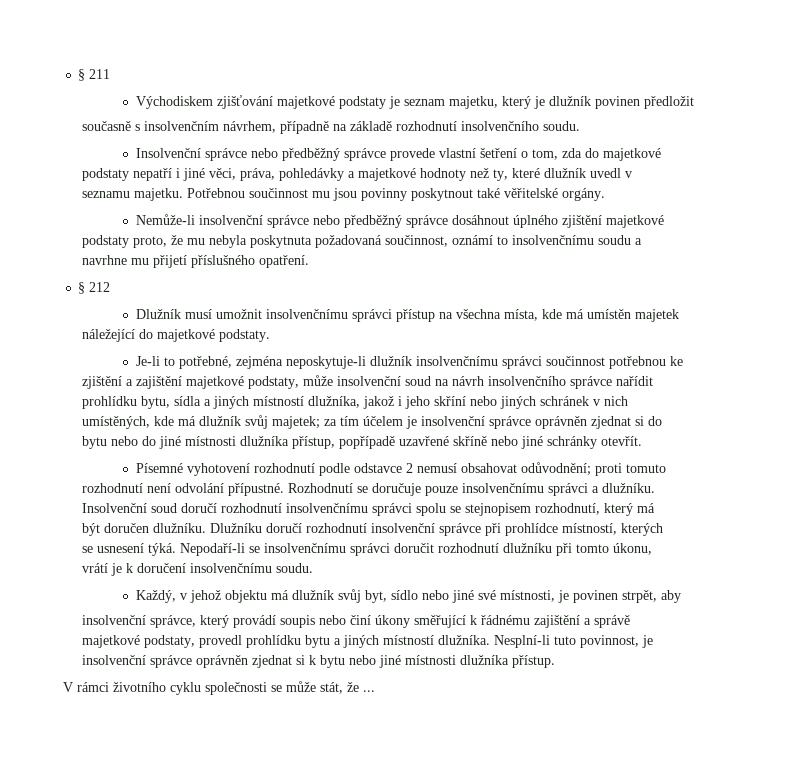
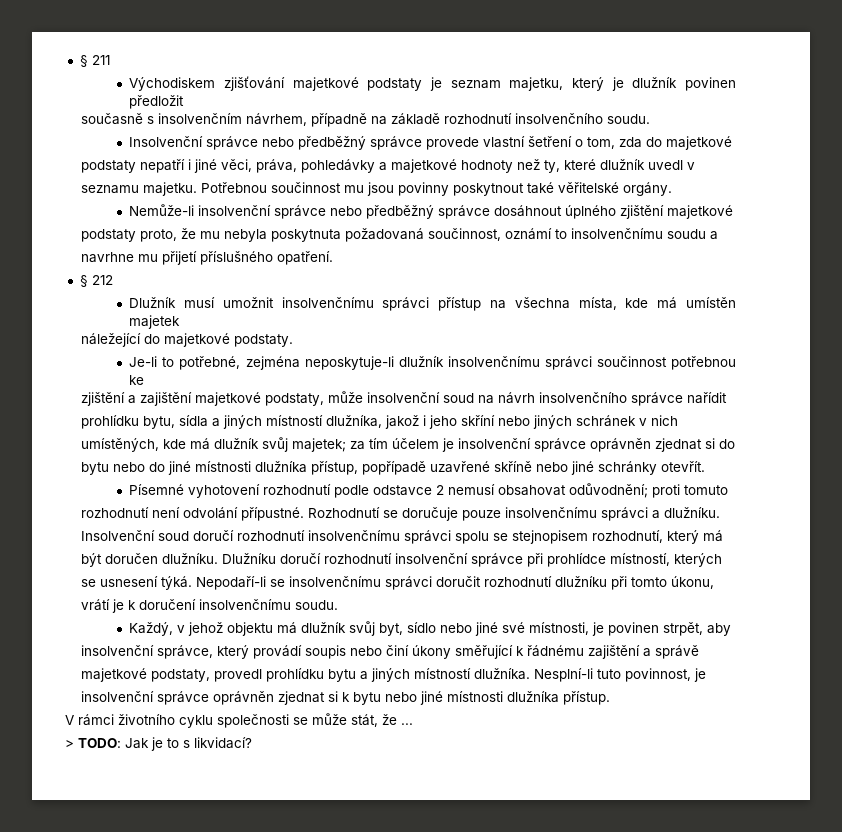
+ > TODO: Jak je to s likvidací?

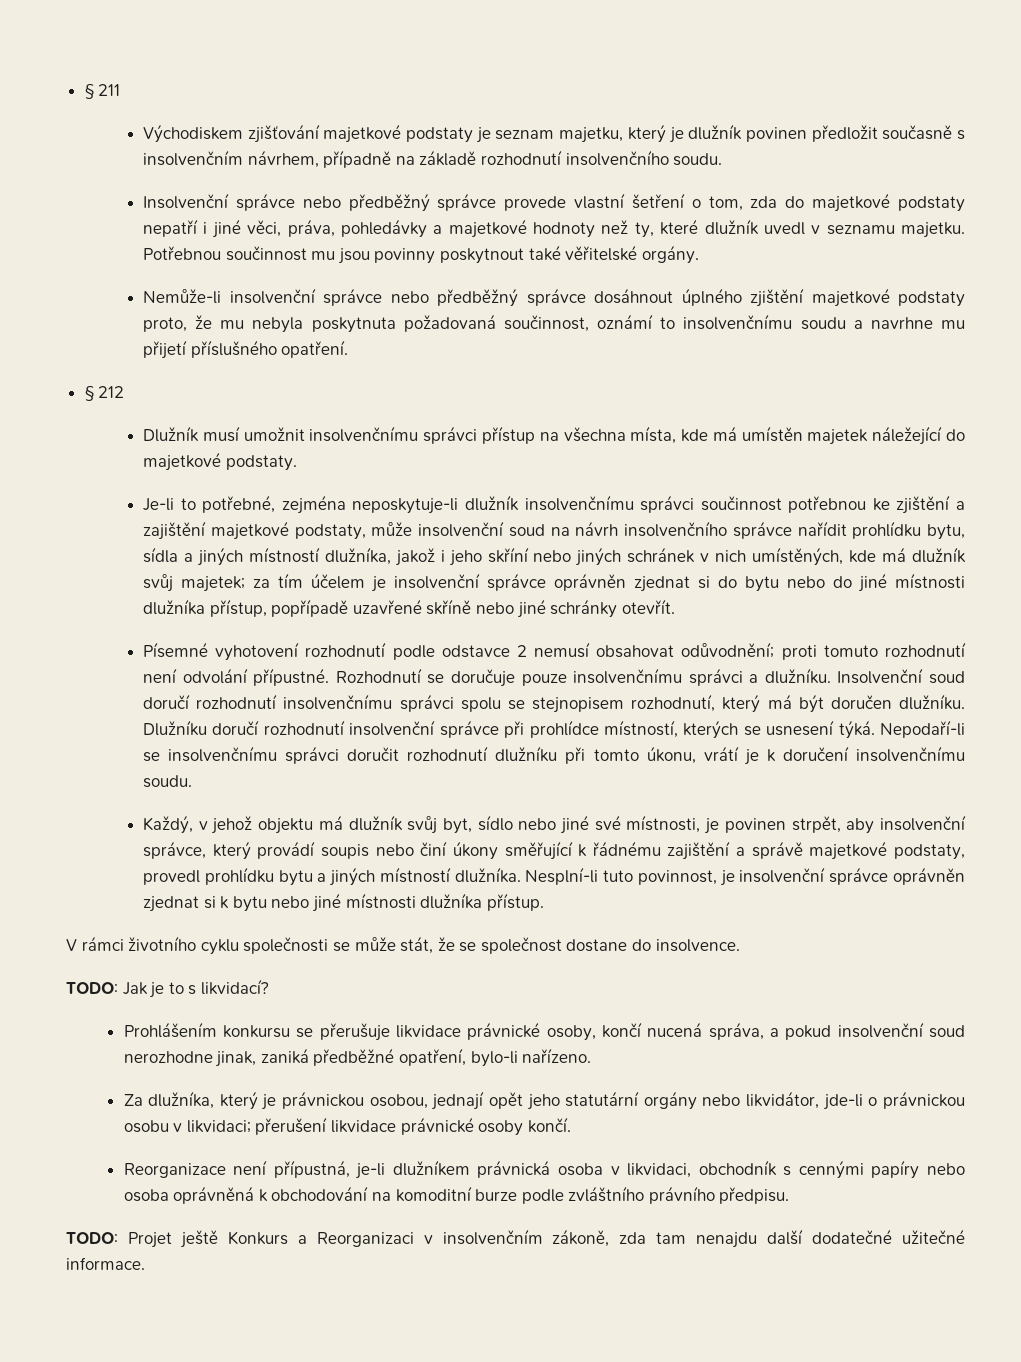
- Východiskem zjišťování majetkové podstaty je seznam majetku, který je dlužník povinen předložit
- současně s insolvenčním návrhem, případně na základě rozhodnutí insolvenčního soudu.
+ Východiskem zjišťování majetkové podstaty je seznam majetku, který je dlužník povinen předložit současně s insolvenčním návrhem, případně na základě rozhodnutí insolvenčního soudu.
- Insolvenční správce nebo předběžný správce provede vlastní šetření o tom, zda do majetkové
- podstaty nepatří i jiné věci, práva, pohledávky a majetkové hodnoty než ty, které dlužník uvedl v
- seznamu majetku.
+ Insolvenční správce nebo předběžný správce provede vlastní šetření o tom, zda do majetkové podstaty nepatří i jiné věci, práva, pohledávky a majetkové hodnoty než ty, které dlužník uvedl v seznamu majetku.
- Nemůže-li insolvenční správce nebo předběžný správce dosáhnout úplného zjištění majetkové
- podstaty proto, že mu nebyla poskytnuta požadovaná součinnost, oznámí to insolvenčnímu soudu a
- navrhne mu přijetí příslušného opatření.
+ Nemůže-li insolvenční správce nebo předběžný správce dosáhnout úplného zjištění majetkové podstaty proto, že mu nebyla poskytnuta požadovaná součinnost, oznámí to insolvenčnímu soudu a navrhne mu přijetí příslušného opatření.
- Dlužník musí umožnit insolvenčnímu správci přístup na všechna místa, kde má umístěn majetek
- náležející do majetkové podstaty.
+ Dlužník musí umožnit insolvenčnímu správci přístup na všechna místa, kde má umístěn majetek náležející do majetkové podstaty.
- Je-li to potřebné, zejména neposkytuje-li dlužník insolvenčnímu správci součinnost potřebnou ke
- zjištění a zajištění majetkové podstaty, může insolvenční soud na návrh insolvenčního správce nařídit
- prohlídku bytu, sídla a jiných místností dlužníka, jakož i jeho skříní nebo jiných schránek v nich
- umístěných, kde má dlužník svůj majetek;
+ Je-li to potřebné, zejména neposkytuje-li dlužník insolvenčnímu správci součinnost potřebnou ke zjištění a zajištění majetkové podstaty, může insolvenční soud na návrh insolvenčního správce nařídit prohlídku bytu, sídla a jiných místností dlužníka, jakož i jeho skříní nebo jiných schránek v nich umístěných, kde má dlužník svůj majetek;
- za tím účelem je insolvenční správce oprávněn zjednat si do
- bytu nebo do jiné místnosti dlužníka přístup, popřípadě uzavřené skříně nebo jiné schránky otevřít.
+ za tím účelem je insolvenční správce oprávněn zjednat si do bytu nebo do jiné místnosti dlužníka přístup, popřípadě uzavřené skříně nebo jiné schránky otevřít.
- Písemné vyhotovení rozhodnutí podle odstavce 2 nemusí obsahovat odůvodnění; proti tomuto
- rozhodnutí není odvolání přípustné.
+ Písemné vyhotovení rozhodnutí podle odstavce 2 nemusí obsahovat odůvodnění; proti tomuto rozhodnutí není odvolání přípustné.
- Rozhodnutí se doručuje pouze insolvenčnímu správci a dlužníku.
- Insolvenční soud doručí rozhodnutí insolvenčnímu správci spolu se stejnopisem rozhodnutí, který má
- být doručen dlužníku.
+ Rozhodnutí se doručuje pouze insolvenčnímu správci a dlužníku. Insolvenční soud doručí rozhodnutí insolvenčnímu správci spolu se stejnopisem rozhodnutí, který má být doručen dlužníku.
- Dlužníku doručí rozhodnutí insolvenční správce při prohlídce místností, kterých
- se usnesení týká.
+ Dlužníku doručí rozhodnutí insolvenční správce při prohlídce místností, kterých se usnesení týká.
- Nepodaří-li se insolvenčnímu správci doručit rozhodnutí dlužníku při tomto úkonu,
- vrátí je k doručení insolvenčnímu soudu.
+ Nepodaří-li se insolvenčnímu správci doručit rozhodnutí dlužníku při tomto úkonu, vrátí je k doručení insolvenčnímu soudu.
- Každý, v jehož objektu má dlužník svůj byt, sídlo nebo jiné své místnosti, je povinen strpět, aby
- insolvenční správce, který provádí soupis nebo činí úkony směřující k řádnému zajištění a správě
- majetkové podstaty, provedl prohlídku bytu a jiných místností dlužníka.
+ Každý, v jehož objektu má dlužník svůj byt, sídlo nebo jiné své místnosti, je povinen strpět, aby insolvenční správce, který provádí soupis nebo činí úkony směřující k řádnému zajištění a správě majetkové podstaty, provedl prohlídku bytu a jiných místností dlužníka.
- Nesplní-li tuto povinnost, je
- insolvenční správce oprávněn zjednat si k bytu nebo jiné místnosti dlužníka přístup.
+ Nesplní-li tuto povinnost, je insolvenční správce oprávněn zjednat si k bytu nebo jiné místnosti dlužníka přístup.
- V rámci životního cyklu společnosti se může stát, že ...
- > TODO: Jak je to s likvidací?
+ V rámci životního cyklu společnosti se může stát, že se společnost dostane do insolvence.
+ TODO: Jak je to s likvidací?
+ Prohlášením konkursu se přerušuje likvidace právnické osoby, končí nucená správa, a pokud insolvenční soud nerozhodne jinak, zaniká předběžné opatření, bylo-li nařízeno.
+ Za dlužníka, který je právnickou osobou, jednají opět jeho statutární orgány nebo likvidátor, jde-li o právnickou osobu v likvidaci; přerušení likvidace právnické osoby končí.
+ Reorganizace není přípustná, je-li dlužníkem právnická osoba v likvidaci, obchodník s cennými papíry nebo osoba oprávněná k obchodování na komoditní burze podle zvláštního právního předpisu.
+ TODO: Projet ještě Konkurs a Reorganizaci v insolvenčním zákoně, zda tam nenajdu další dodatečné užitečné informace.

